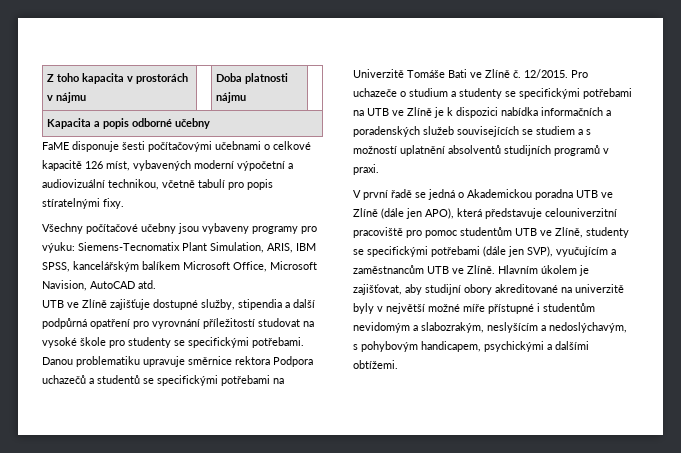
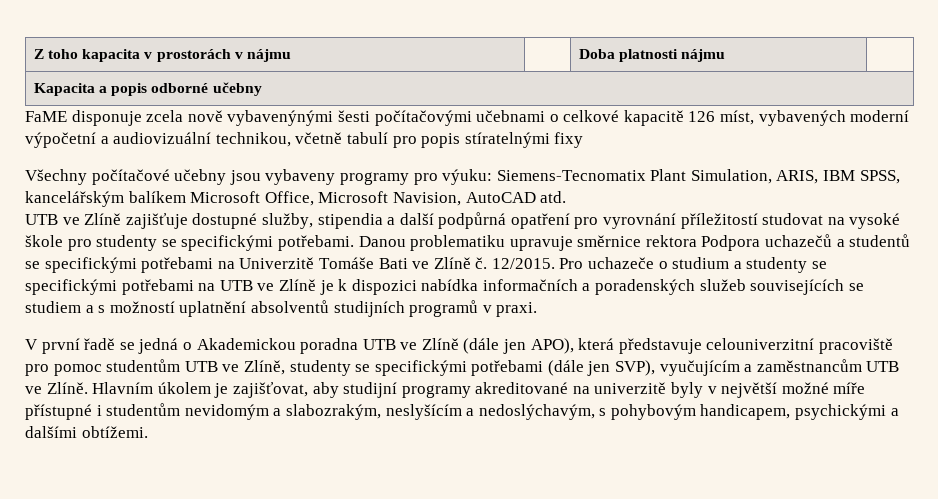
- FaME disponuje šesti počítačovými učebnami o celkové kapacitě 126 míst, vybavených moderní výpočetní a audiovizuální technikou, včetně tabulí pro popis stíratelnými fixy.
+ FaME disponuje zcela nově vybavenýnými šesti počítačovými učebnami o celkové kapacitě 126 míst, vybavených moderní výpočetní a audiovizuální technikou, včetně tabulí pro popis stíratelnými fixy
- Hlavním úkolem je zajišťovat, aby studijní obory akreditované na univerzitě byly v největší možné míře přístupné i studentům nevidomým a slabozrakým, neslyšícím a nedoslýchavým, s pohybovým handicapem, psychickými a dalšími obtížemi.
+ Hlavním úkolem je zajišťovat, aby studijní programy akreditované na univerzitě byly v největší možné míře přístupné i studentům nevidomým a slabozrakým, neslyšícím a nedoslýchavým, s pohybovým handicapem, psychickými a dalšími obtížemi.

